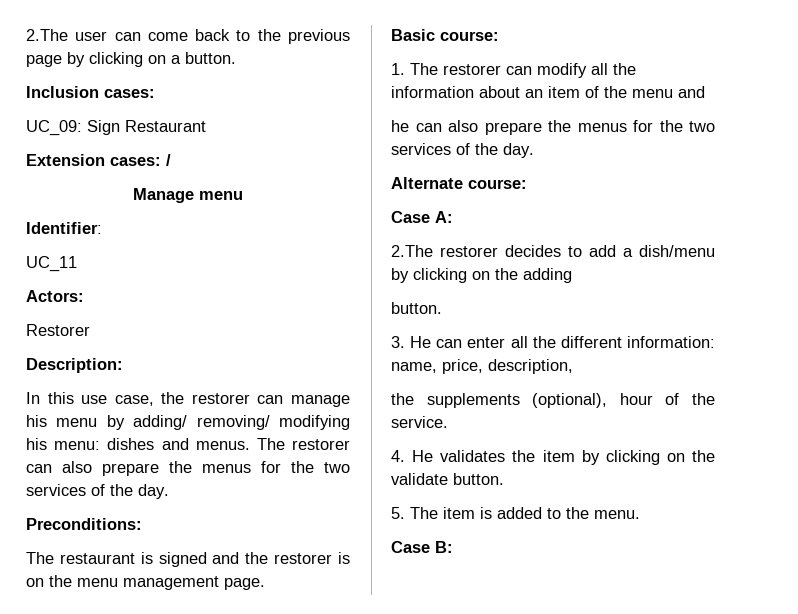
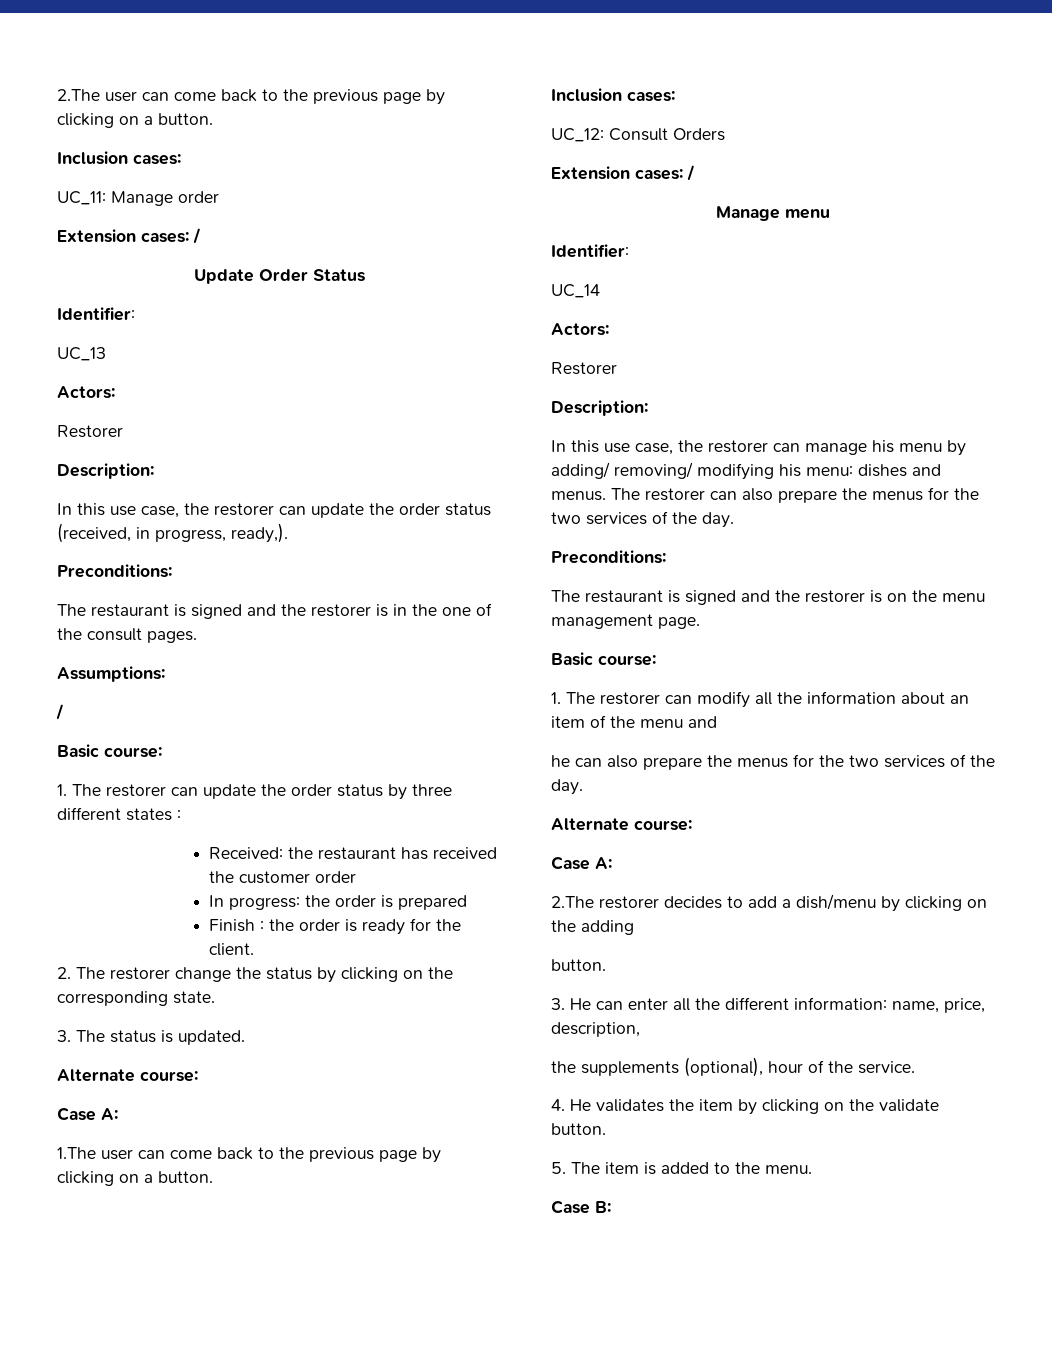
- UC_09: Sign Restaurant
+ UC_11: Manage order
+ Extension cases: /
+ Update Order Status
+ Identifier:
+ UC_13
+ Actors:
+ Restorer
+ Description:
+ In this use case, the restorer can update the order status (received, in progress, ready,).
+ Preconditions:
+ The restaurant is signed and the restorer is in the one of the consult pages.
+ Assumptions:
+ /
+ Basic course:
+ 1. The restorer can update the order status by three different states :
+ Received: the restaurant has received the customer order
+ In progress: the order is prepared
+ Finish : the order is ready for the client.
+ 2. The restorer change the status by clicking on the corresponding state.
+ 3. The status is updated.
+ Alternate course:
+ Case A:
+ 1.The user can come back to the previous page by clicking on a button.
+ Inclusion cases:
+ UC_12: Consult Orders
- UC_11
+ UC_14

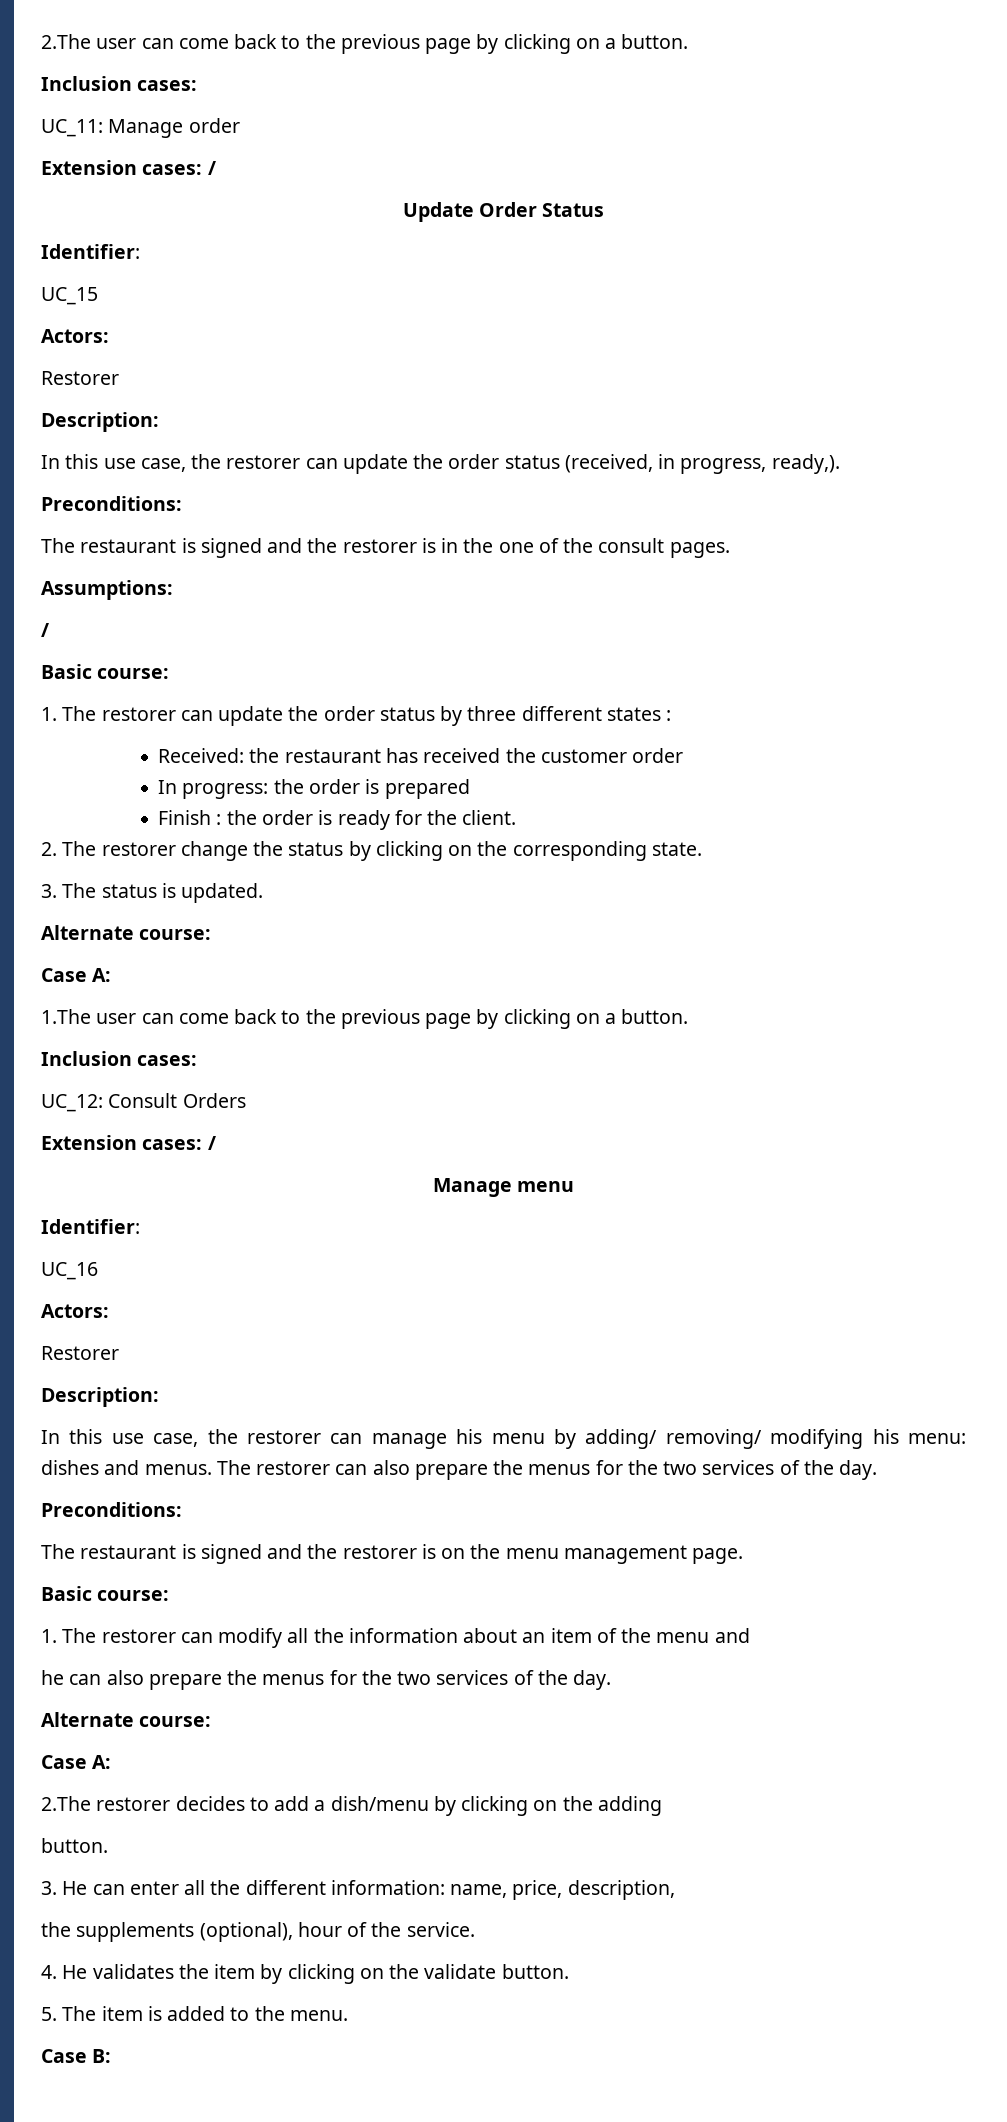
- UC_13
+ UC_15
- UC_14
+ UC_16

